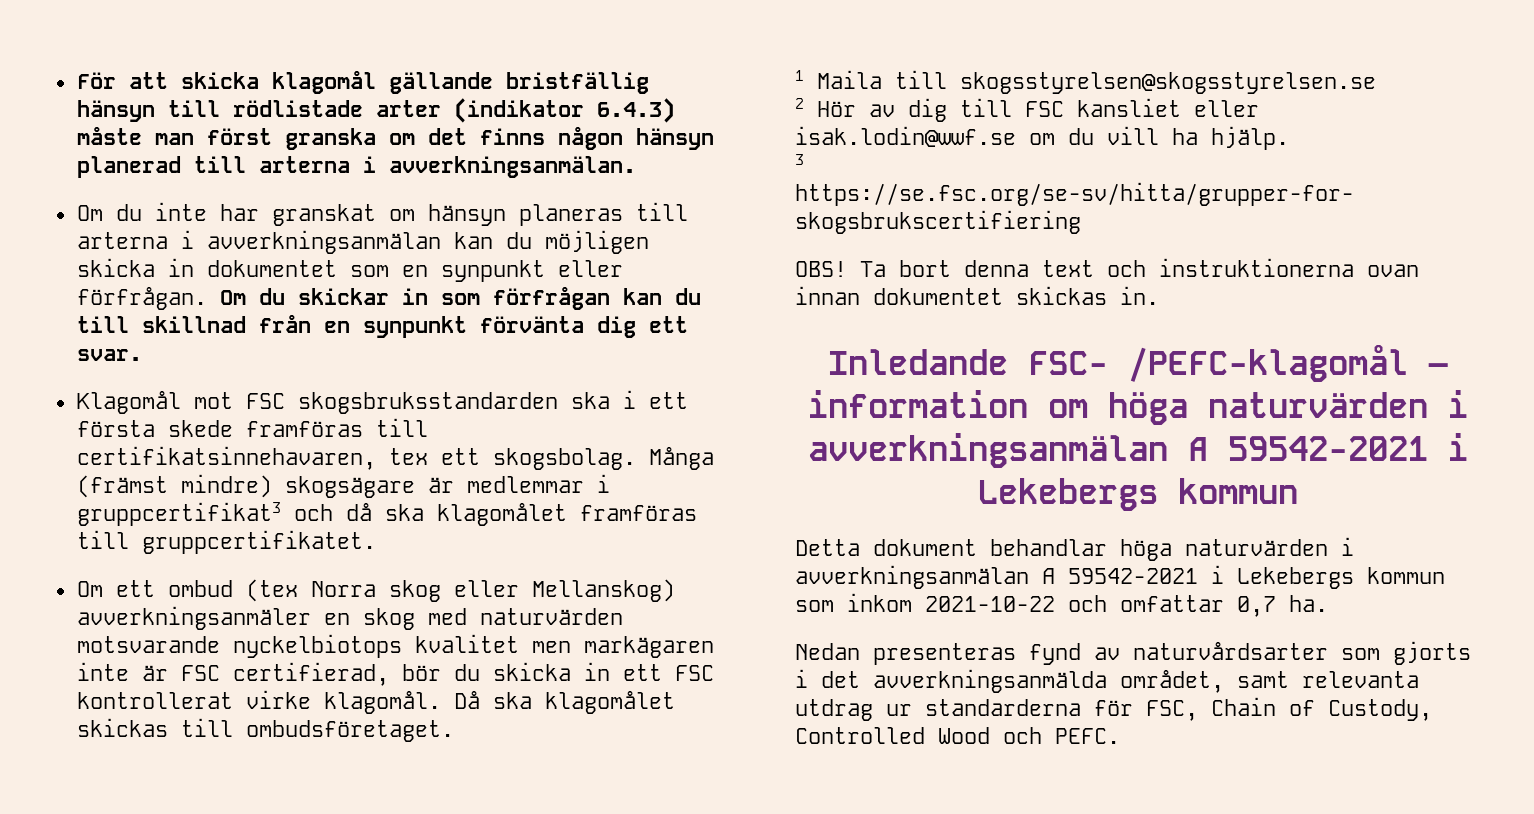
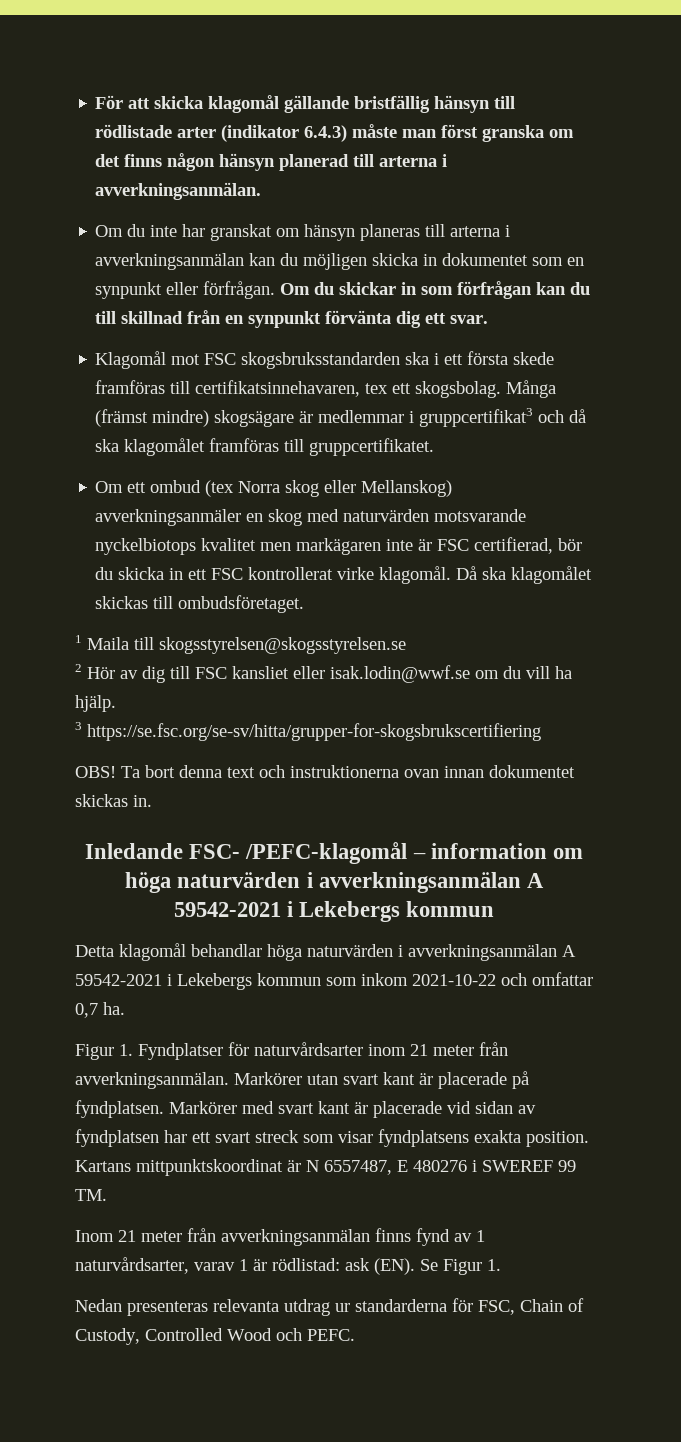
- Detta dokument behandlar höga naturvärden i avverkningsanmälan A 59542-2021 i Lekebergs kommun som inkom 2021-10-22 och omfattar 0,7 ha.
+ Detta klagomål behandlar höga naturvärden i avverkningsanmälan A 59542-2021 i Lekebergs kommun som inkom 2021-10-22 och omfattar 0,7 ha.
- Nedan presenteras fynd av naturvårdsarter som gjorts i det avverkningsanmälda området, samt relevanta utdrag ur standarderna för FSC, Chain of Custody, Controlled Wood och PEFC.
+ Figur 1. Fyndplatser för naturvårdsarter inom 21 meter från avverkningsanmälan. Markörer utan svart kant är placerade på fyndplatsen. Markörer med svart kant är placerade vid sidan av fyndplatsen har ett svart streck som visar fyndplatsens exakta position. Kartans mittpunktskoordinat är N 6557487, E 480276 i SWEREF 99 TM.
+ Inom 21 meter från avverkningsanmälan finns fynd av 1 naturvårdsarter, varav 1 är rödlistad: ask (EN). Se Figur 1.
+ Nedan presenteras relevanta utdrag ur standarderna för FSC, Chain of Custody, Controlled Wood och PEFC.

